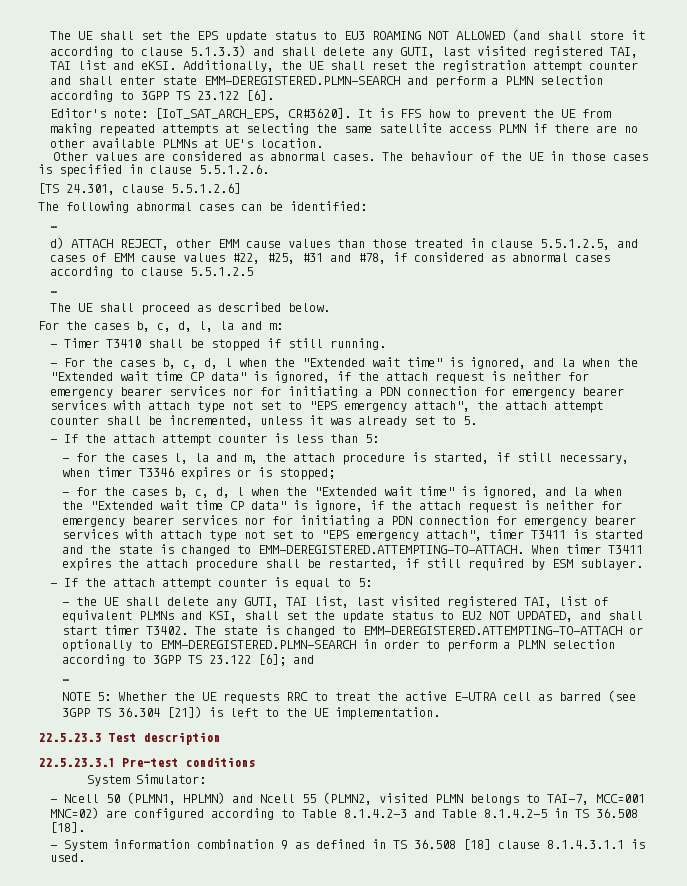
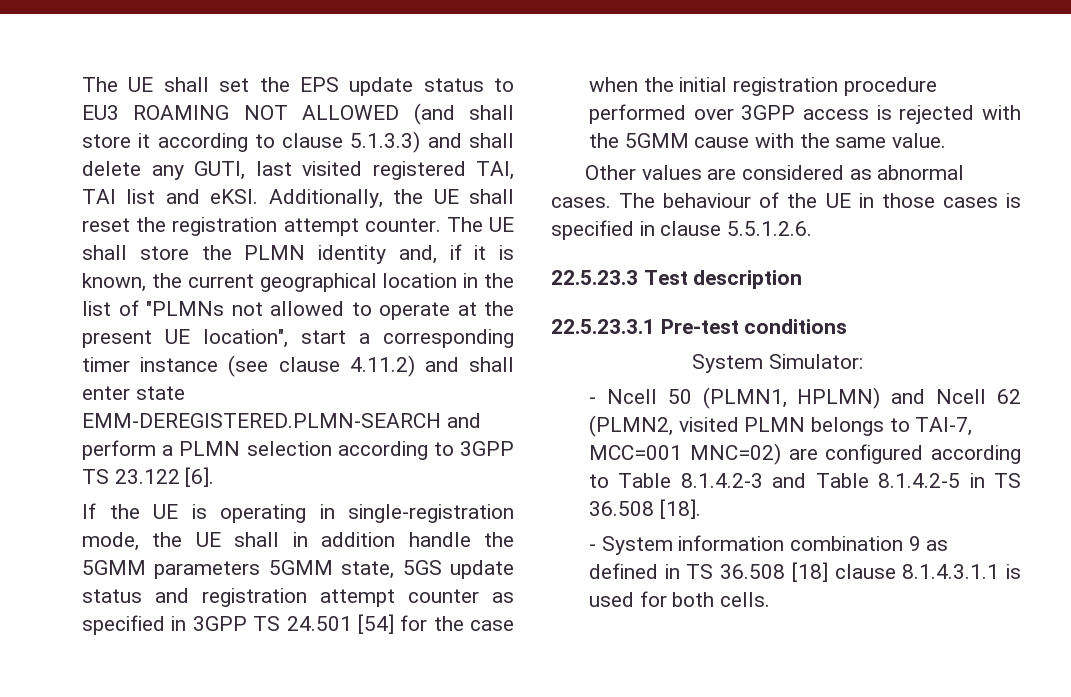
- Additionally, the UE shall reset the registration attempt counter and shall enter state EMM-DEREGISTERED.PLMN-SEARCH and perform a PLMN selection according to 3GPP TS 23.122 [6].
+ Additionally, the UE shall reset the registration attempt counter. The UE shall store the PLMN identity and, if it is known, the current geographical location in the list of "PLMNs not allowed to operate at the present UE location", start a corresponding timer instance (see clause 4.11.2) and shall enter state EMM-DEREGISTERED.PLMN-SEARCH and perform a PLMN selection according to 3GPP TS 23.122 [6].
- Editor's note: [IoT_SAT_ARCH_EPS, CR#3620]. It is FFS how to prevent the UE from making repeated attempts at selecting the same satellite access PLMN if there are no other available PLMNs at UE's location.
+ If the UE is operating in single-registration mode, the UE shall in addition handle the 5GMM parameters 5GMM state, 5GS update status and registration attempt counter as specified in 3GPP TS 24.501 [54] for the case when the initial registration procedure performed over 3GPP access is rejected with the 5GMM cause with the same value.
- [TS 24.301, clause 5.5.1.2.6]
- The following abnormal cases can be identified:
- …
- d) ATTACH REJECT, other EMM cause values than those treated in clause 5.5.1.2.5, and cases of EMM cause values #22, #25, #31 and #78, if considered as abnormal cases according to clause 5.5.1.2.5
- …
- The UE shall proceed as described below.
- For the cases b, c, d, l, la and m:
- - Timer T3410 shall be stopped if still running.
- - For the cases b, c, d, l when the "Extended wait time" is ignored, and la when the "Extended wait time CP data" is ignored, if the attach request is neither for emergency bearer services nor for initiating a PDN connection for emergency bearer services with attach type not set to "EPS emergency attach", the attach attempt counter shall be incremented, unless it was already set to 5.
- - If the attach attempt counter is less than 5:
- - for the cases l, la and m, the attach procedure is started, if still necessary, when timer T3346 expires or is stopped;
- - for the cases b, c, d, l when the "Extended wait time" is ignored, and la when the "Extended wait time CP data" is ignore, if the attach request is neither for emergency bearer services nor for initiating a PDN connection for emergency bearer services with attach type not set to "EPS emergency attach", timer T3411 is started and the state is changed to EMM-DEREGISTERED.ATTEMPTING-TO-ATTACH. When timer T3411 expires the attach procedure shall be restarted, if still required by ESM sublayer.
- - If the attach attempt counter is equal to 5:
- - the UE shall delete any GUTI, TAI list, last visited registered TAI, list of equivalent PLMNs and KSI, shall set the update status to EU2 NOT UPDATED, and shall start timer T3402. The state is changed to EMM-DEREGISTERED.ATTEMPTING-TO-ATTACH or optionally to EMM-DEREGISTERED.PLMN-SEARCH in order to perform a PLMN selection according to 3GPP TS 23.122 [6]; and
- …
- NOTE 5: Whether the UE requests RRC to treat the active E-UTRA cell as barred (see 3GPP TS 36.304 [21]) is left to the UE implementation.
- - Ncell 50 (PLMN1, HPLMN) and Ncell 55 (PLMN2, visited PLMN belongs to TAI-7, MCC=001 MNC=02) are configured according to Table 8.1.4.2-3 and Table 8.1.4.2-5 in TS 36.508 [18].
+ - Ncell 50 (PLMN1, HPLMN) and Ncell 62 (PLMN2, visited PLMN belongs to TAI-7, MCC=001 MNC=02) are configured according to Table 8.1.4.2-3 and Table 8.1.4.2-5 in TS 36.508 [18].
- - System information combination 9 as defined in TS 36.508 [18] clause 8.1.4.3.1.1 is used.
+ - System information combination 9 as defined in TS 36.508 [18] clause 8.1.4.3.1.1 is used for both cells.

